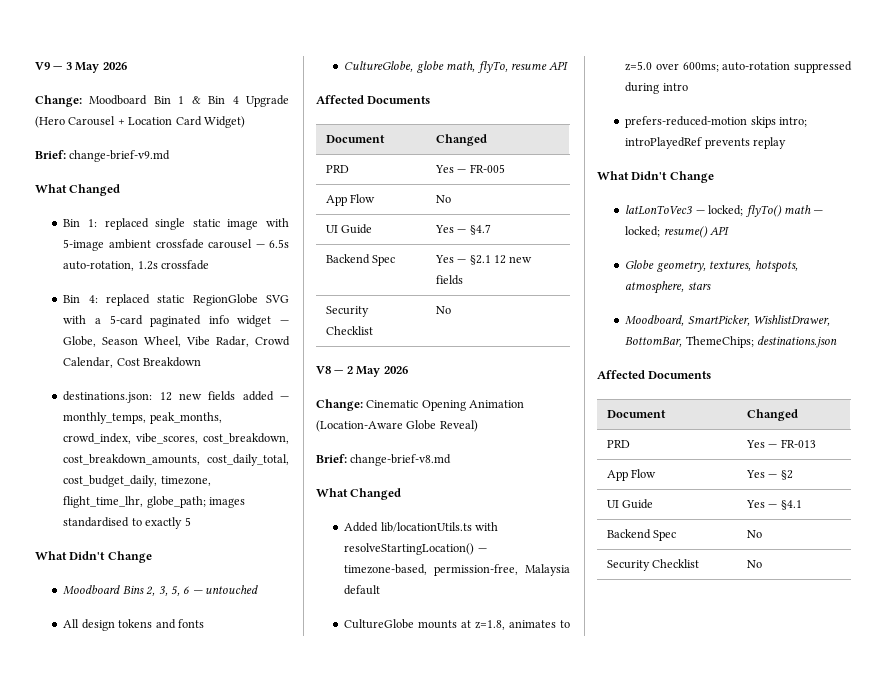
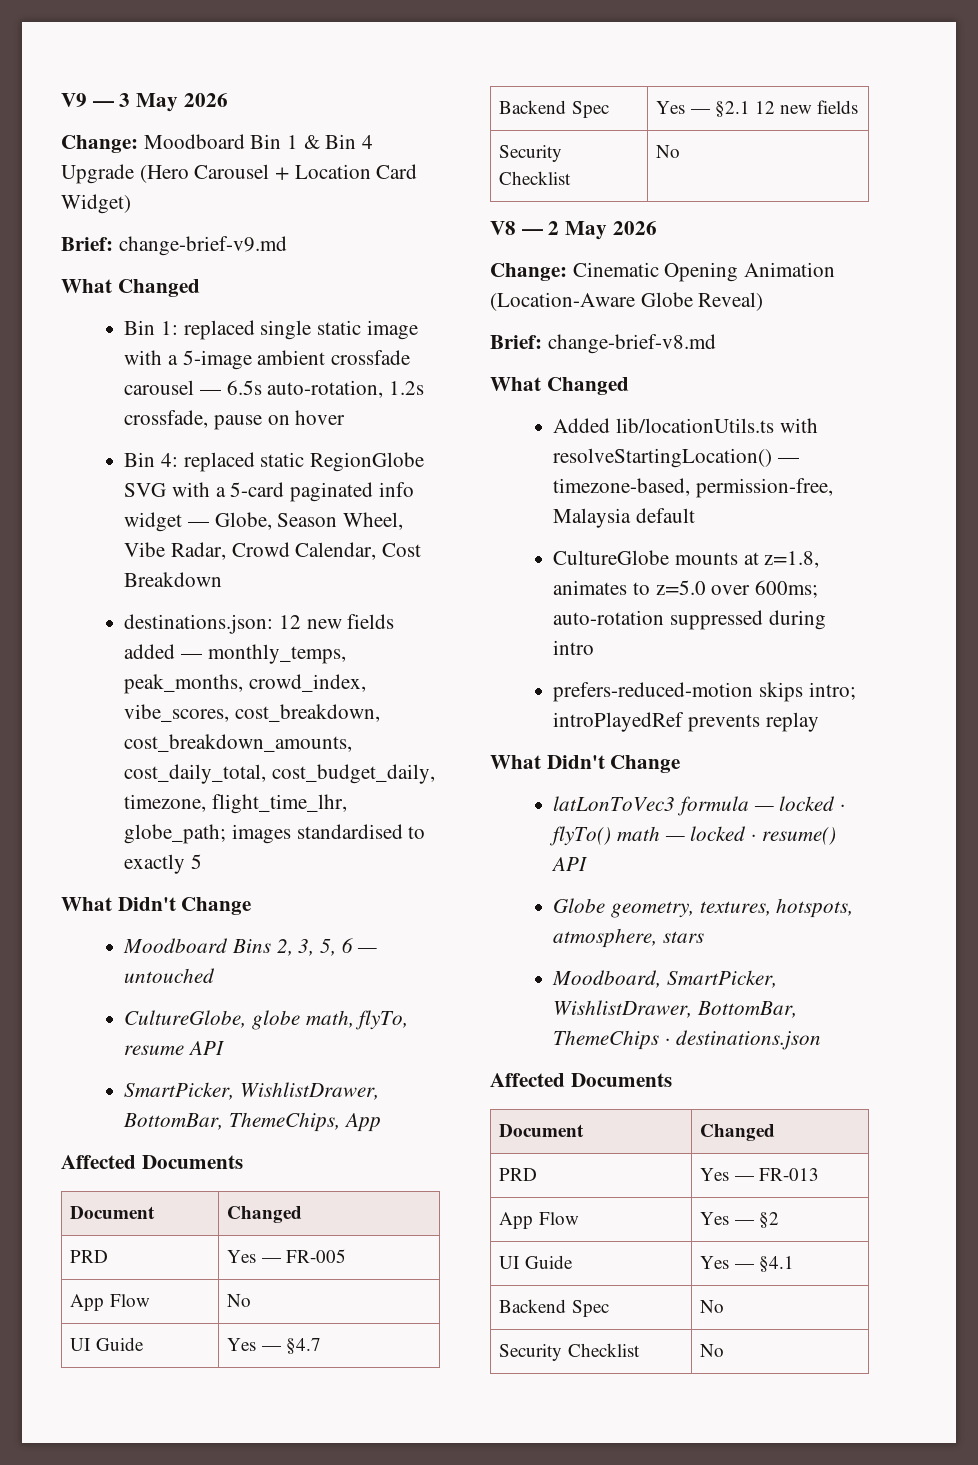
- Bin 1: replaced single static image with 5-image ambient crossfade carousel — 6.5s auto-rotation, 1.2s crossfade
+ Bin 1: replaced single static image with a 5-image ambient crossfade carousel — 6.5s auto-rotation, 1.2s crossfade, pause on hover
- All design tokens and fonts
+ SmartPicker, WishlistDrawer, BottomBar, ThemeChips, App
- latLonToVec3 — locked; flyTo() math — locked; resume() API
+ latLonToVec3 formula — locked · flyTo() math — locked · resume() API
- Moodboard, SmartPicker, WishlistDrawer, BottomBar, ThemeChips; destinations.json
+ Moodboard, SmartPicker, WishlistDrawer, BottomBar, ThemeChips · destinations.json

